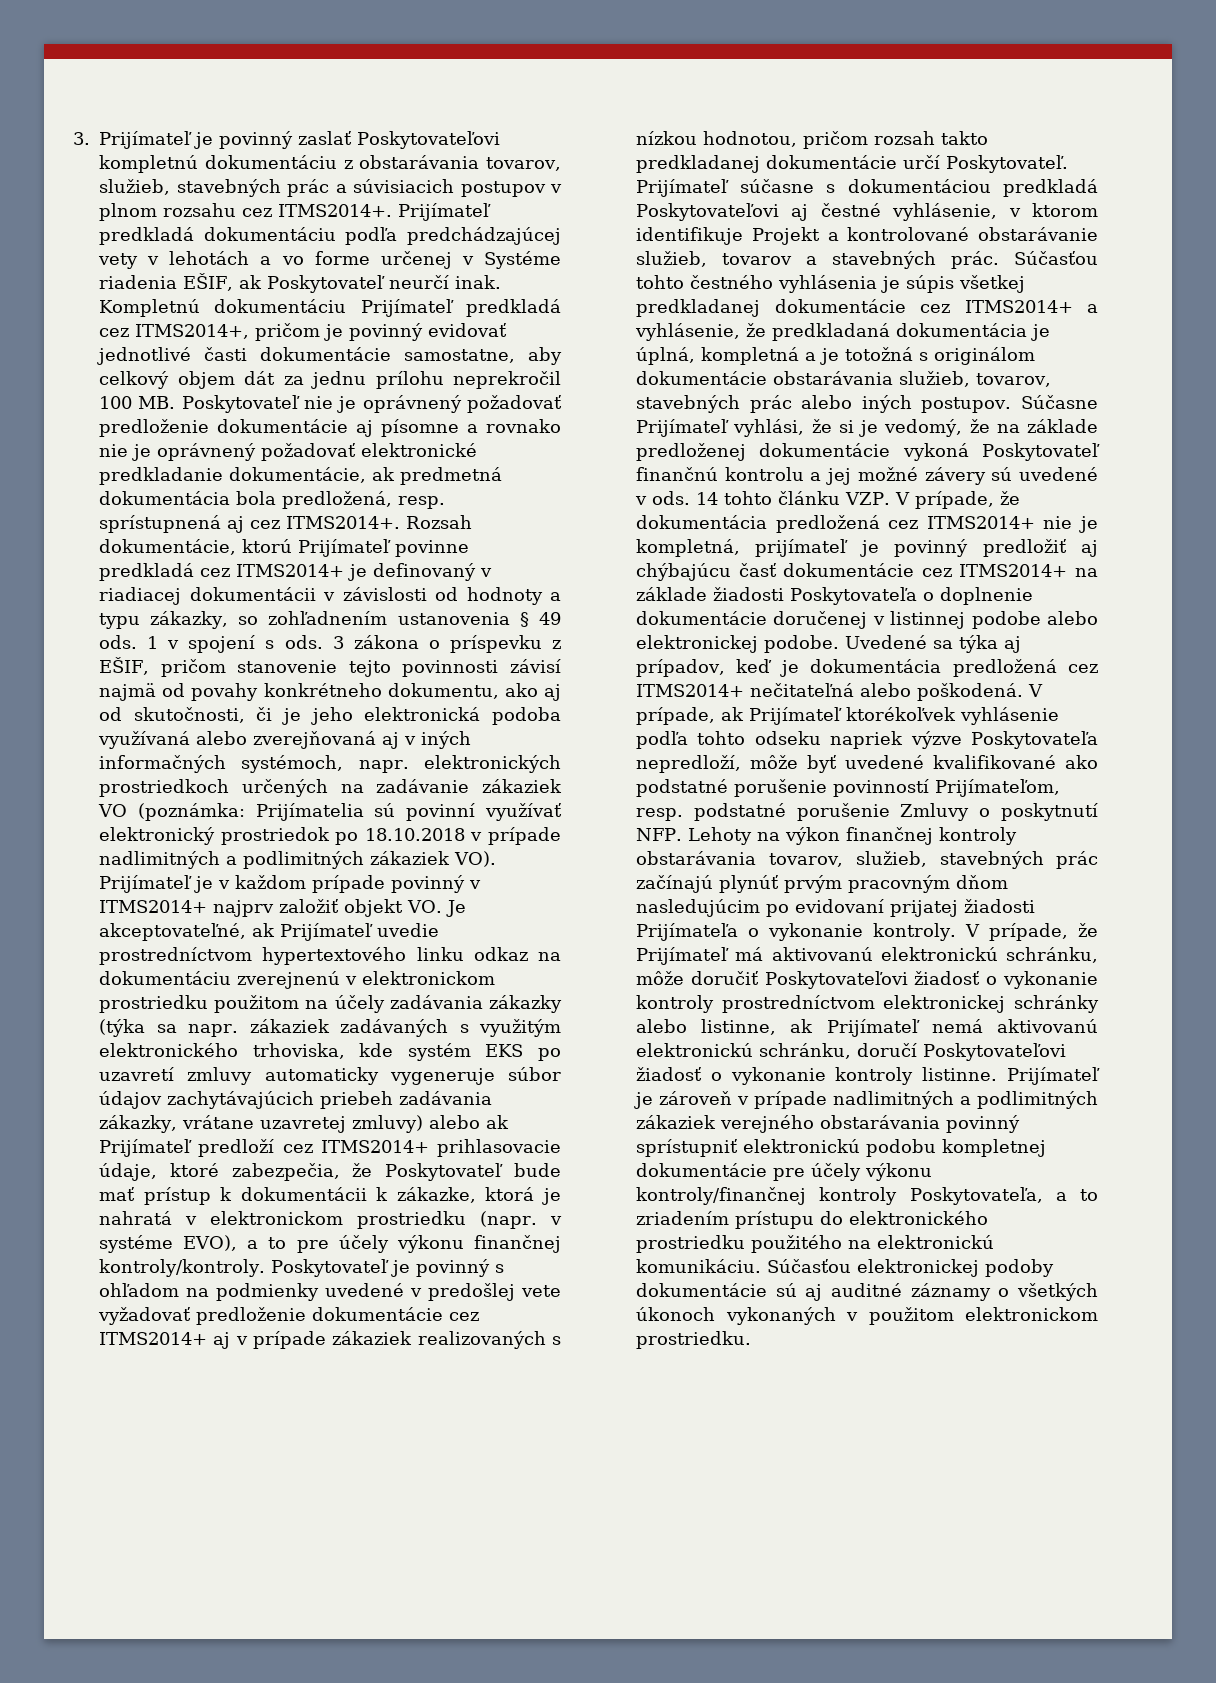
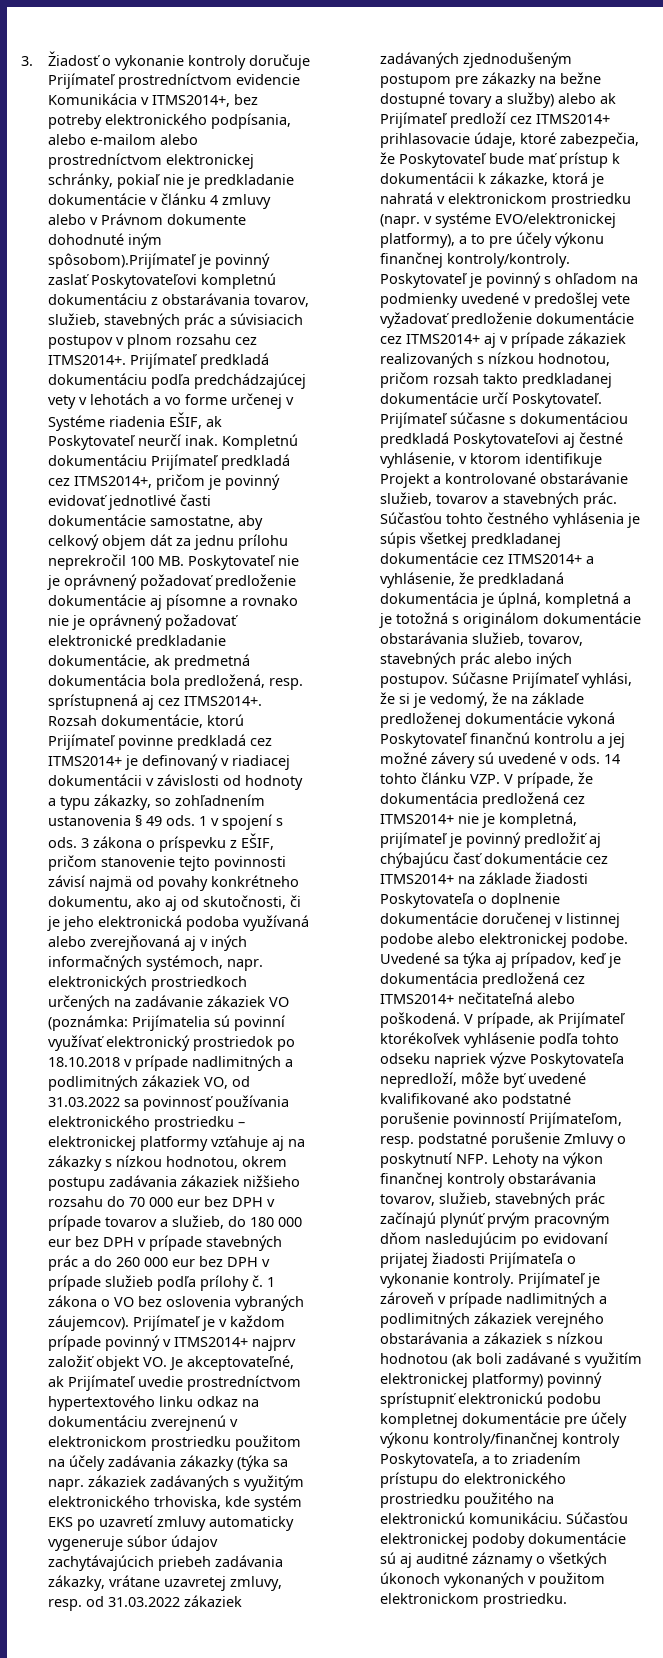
- 3. Prijímateľ je povinný zaslať Poskytovateľovi kompletnú dokumentáciu z obstarávania tovarov, služieb, stavebných prác a súvisiacich postupov v plnom rozsahu cez ITMS2014+.
+ 3. Žiadosť o vykonanie kontroly doručuje Prijímateľ prostredníctvom evidencie Komunikácia v ITMS2014+, bez potreby elektronického podpísania, alebo e-mailom alebo prostredníctvom elektronickej schránky, pokiaľ nie je predkladanie dokumentácie v článku 4 zmluvy alebo v Právnom dokumente dohodnuté iným spôsobom).Prijímateľ je povinný zaslať Poskytovateľovi kompletnú dokumentáciu z obstarávania tovarov, služieb, stavebných prác a súvisiacich postupov v plnom rozsahu cez ITMS2014+.
- Prijímatelia sú povinní využívať elektronický prostriedok po 18.10.2018 v prípade nadlimitných a podlimitných zákaziek VO). Prijímateľ je v každom prípade povinný v ITMS2014+ najprv založiť objekt VO. Je akceptovateľné, ak Prijímateľ uvedie prostredníctvom hypertextového linku odkaz na dokumentáciu zverejnenú v elektronickom prostriedku použitom na účely zadávania zákazky (týka sa napr. zákaziek zadávaných s využitým elektronického trhoviska, kde systém EKS po uzavretí zmluvy automaticky vygeneruje súbor údajov zachytávajúcich priebeh zadávania zákazky, vrátane uzavretej zmluvy) alebo ak Prijímateľ predloží cez ITMS2014+ prihlasovacie údaje, ktoré zabezpečia, že Poskytovateľ bude mať prístup k dokumentácii k zákazke, ktorá je nahratá v elektronickom prostriedku (napr. v systéme EVO), a to pre účely výkonu finančnej kontroly/kontroly.
+ Prijímatelia sú povinní využívať elektronický prostriedok po 18.10.2018 v prípade nadlimitných a podlimitných zákaziek VO, od 31.03.2022 sa povinnosť používania elektronického prostriedku – elektronickej platformy vzťahuje aj na zákazky s nízkou hodnotou, okrem postupu zadávania zákaziek nižšieho rozsahu do 70 000 eur bez DPH v prípade tovarov a služieb, do 180 000 eur bez DPH v prípade stavebných prác a do 260 000 eur bez DPH v prípade služieb podľa prílohy č. 1 zákona o VO bez oslovenia vybraných záujemcov). Prijímateľ je v každom prípade povinný v ITMS2014+ najprv založiť objekt VO. Je akceptovateľné, ak Prijímateľ uvedie prostredníctvom hypertextového linku odkaz na dokumentáciu zverejnenú v elektronickom prostriedku použitom na účely zadávania zákazky (týka sa napr. zákaziek zadávaných s využitým elektronického trhoviska, kde systém EKS po uzavretí zmluvy automaticky vygeneruje súbor údajov zachytávajúcich priebeh zadávania zákazky, vrátane uzavretej zmluvy, resp. od 31.03.2022 zákaziek zadávaných zjednodušeným postupom pre zákazky na bežne dostupné tovary a služby) alebo ak Prijímateľ predloží cez ITMS2014+ prihlasovacie údaje, ktoré zabezpečia, že Poskytovateľ bude mať prístup k dokumentácii k zákazke, ktorá je nahratá v elektronickom prostriedku (napr. v systéme EVO/elektronickej platformy), a to pre účely výkonu finančnej kontroly/kontroly.
- V prípade, že Prijímateľ má aktivovanú elektronickú schránku, môže doručiť Poskytovateľovi žiadosť o vykonanie kontroly prostredníctvom elektronickej schránky alebo listinne, ak Prijímateľ nemá aktivovanú elektronickú schránku, doručí Poskytovateľovi žiadosť o vykonanie kontroly listinne.
- Prijímateľ je zároveň v prípade nadlimitných a podlimitných zákaziek verejného obstarávania povinný sprístupniť elektronickú podobu kompletnej dokumentácie pre účely výkonu kontroly/finančnej kontroly Poskytovateľa, a to zriadením prístupu do elektronického prostriedku použitého na elektronickú komunikáciu.
+ Prijímateľ je zároveň v prípade nadlimitných a podlimitných zákaziek verejného obstarávania a zákaziek s nízkou hodnotou (ak boli zadávané s využitím elektronickej platformy) povinný sprístupniť elektronickú podobu kompletnej dokumentácie pre účely výkonu kontroly/finančnej kontroly Poskytovateľa, a to zriadením prístupu do elektronického prostriedku použitého na elektronickú komunikáciu.

